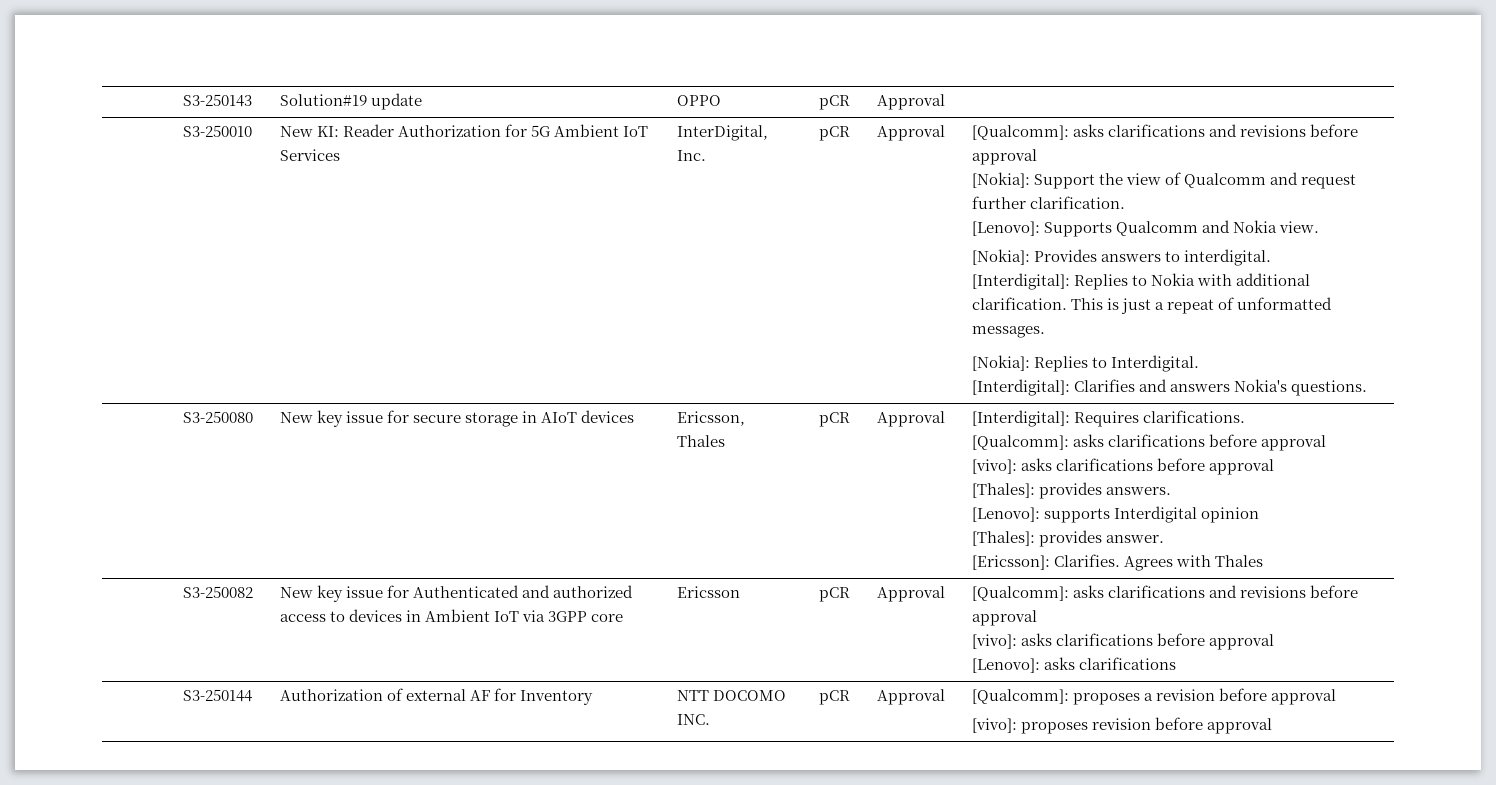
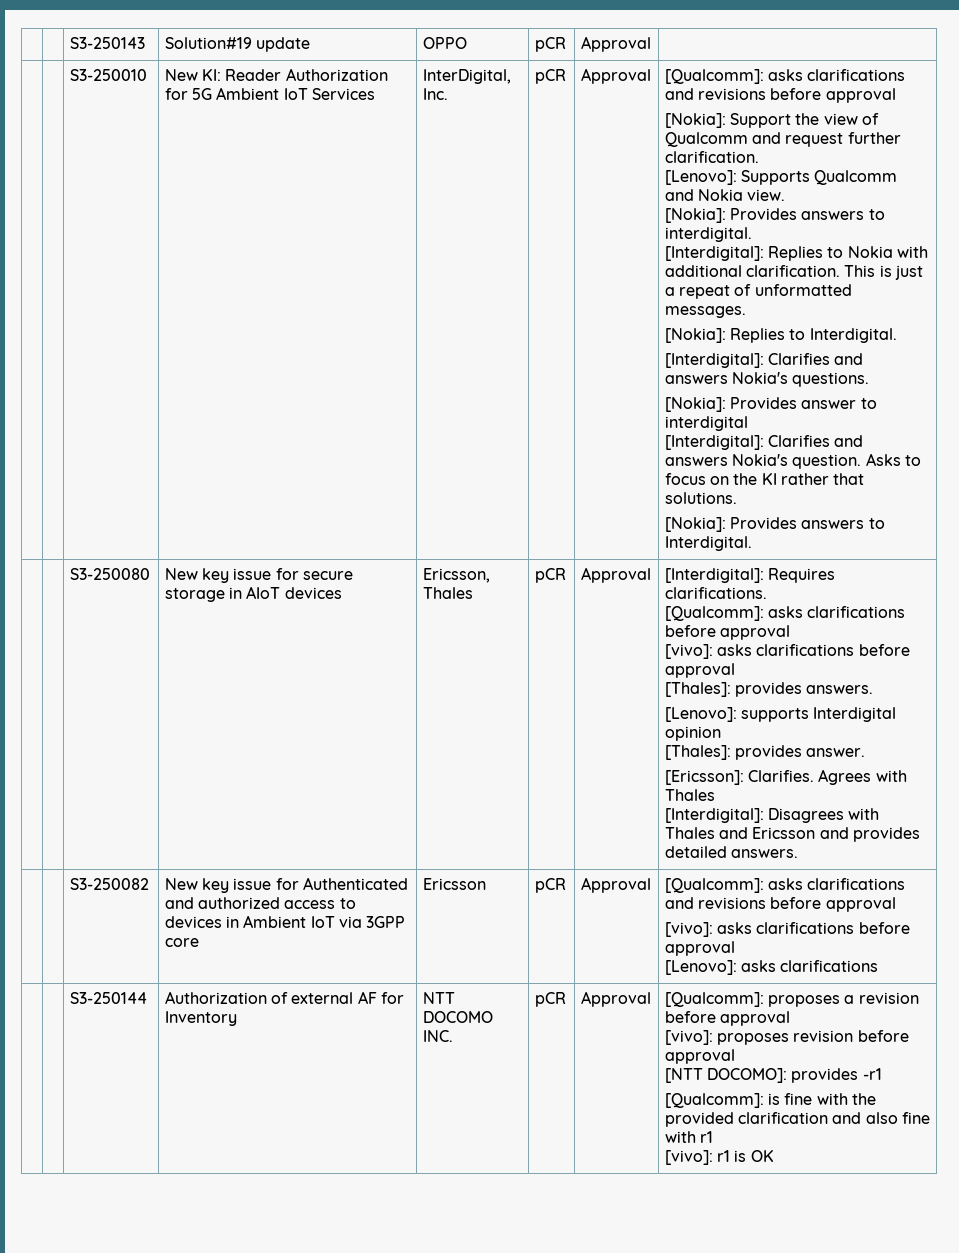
+ [Nokia]: Provides answer to interdigital
+ [Interdigital]: Clarifies and answers Nokia's question. Asks to focus on the KI rather that solutions.
+ [Nokia]: Provides answers to Interdigital.
+ [Interdigital]: Disagrees with Thales and Ericsson and provides detailed answers.
+ [NTT DOCOMO]: provides -r1
+ [Qualcomm]: is fine with the provided clarification and also fine with r1
+ [vivo]: r1 is OK

